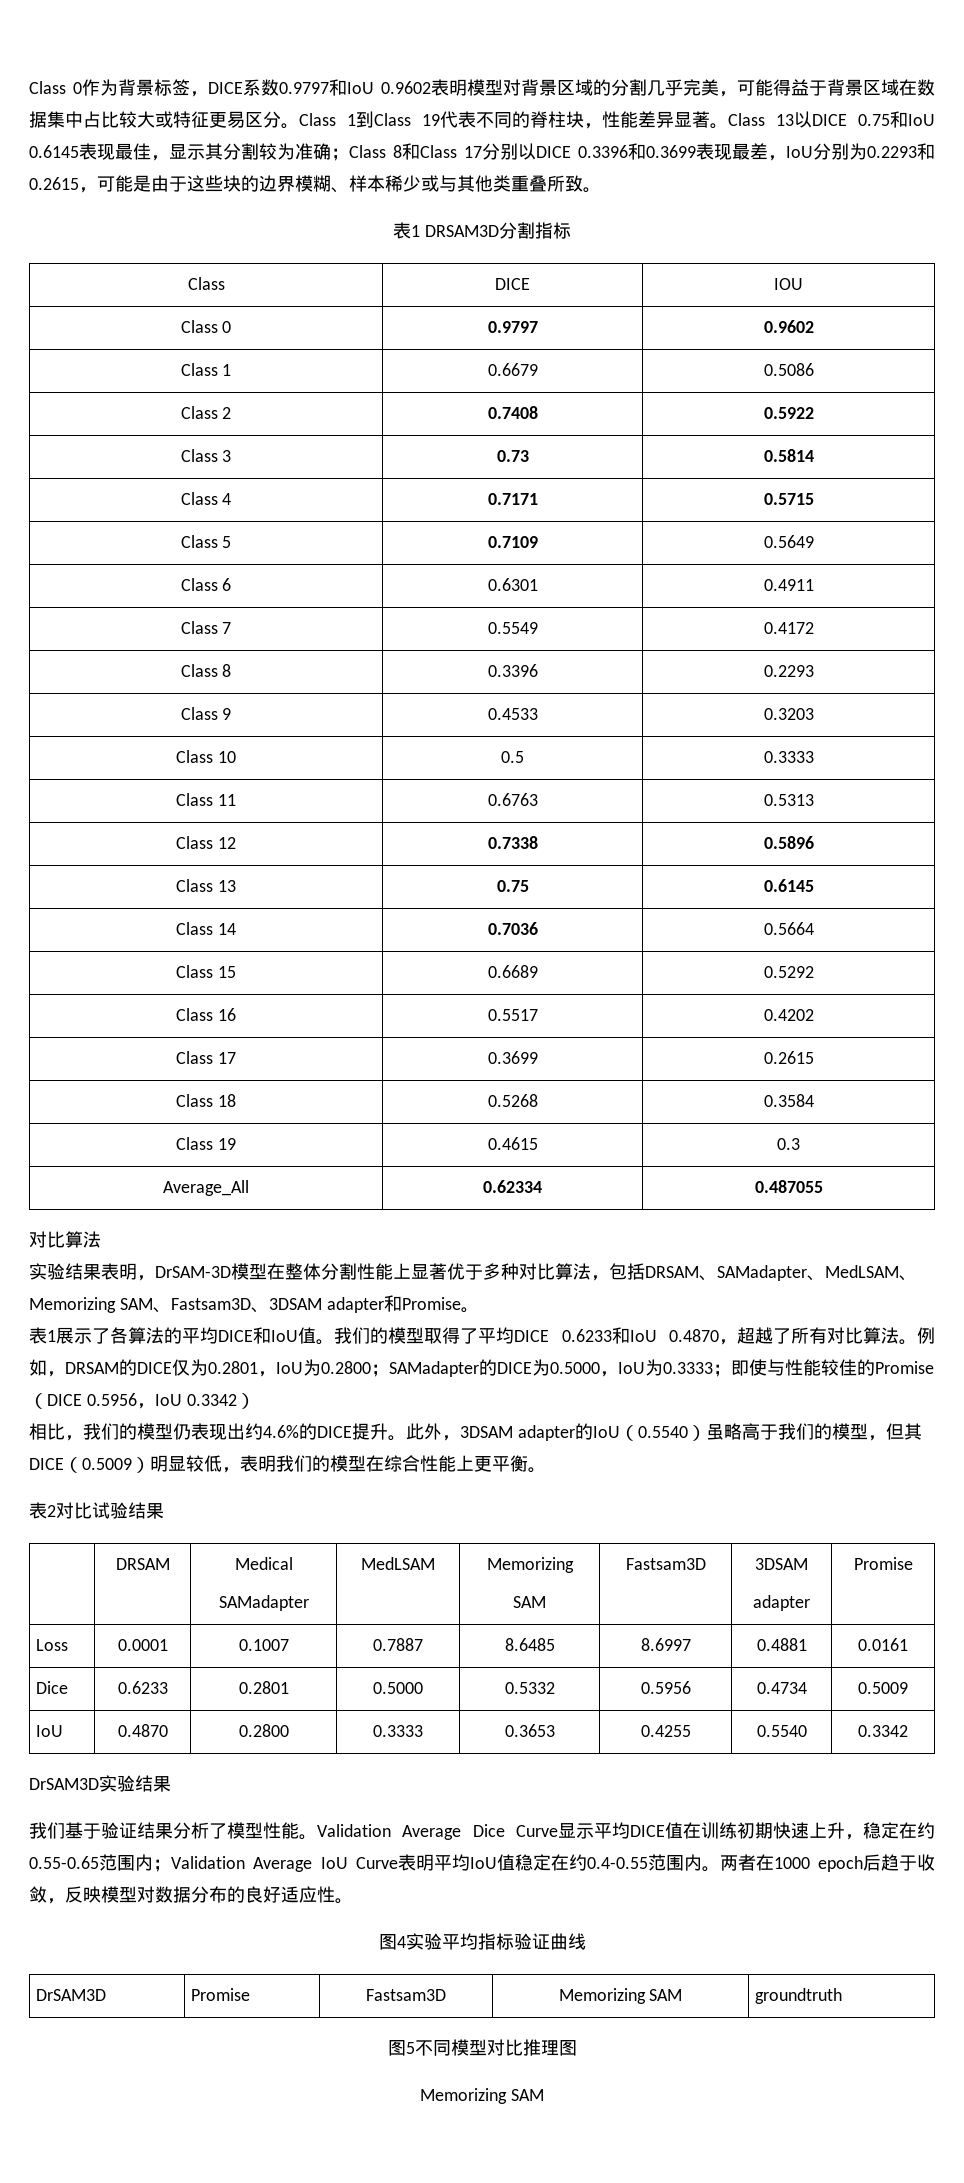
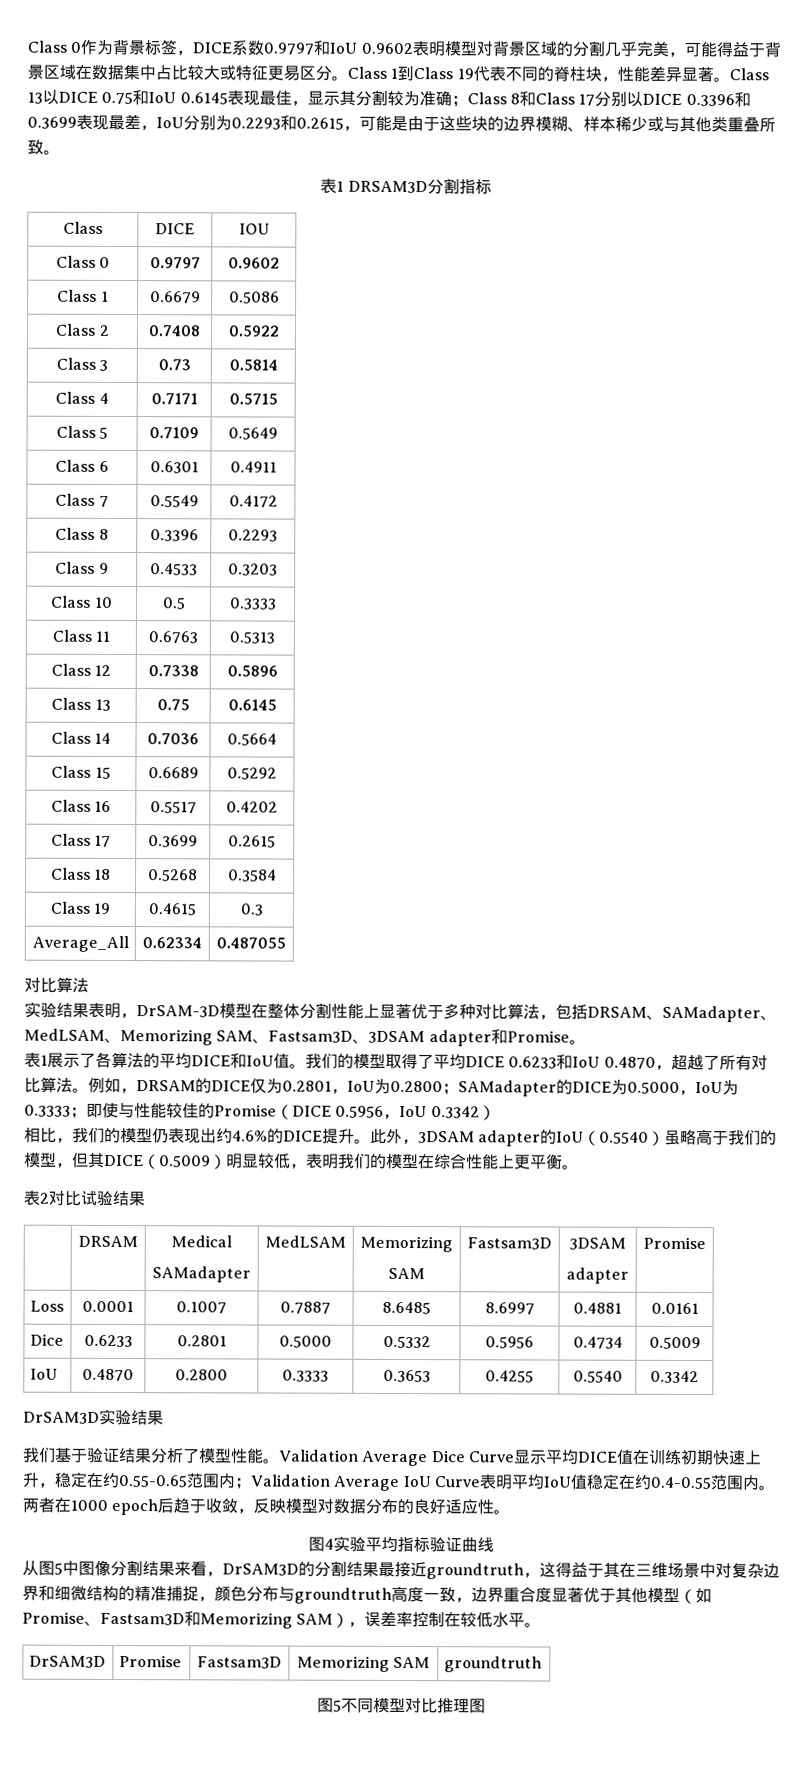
+ 从图5中图像分割结果来看，DrSAM3D的分割结果最接近groundtruth，这得益于其在三维场景中对复杂边界和细微结构的精准捕捉，颜色分布与groundtruth高度一致，边界重合度显著优于其他模型（如Promise、Fastsam3D和Memorizing SAM），误差率控制在较低水平。
  图5不同模型对比推理图
- Memorizing SAM

